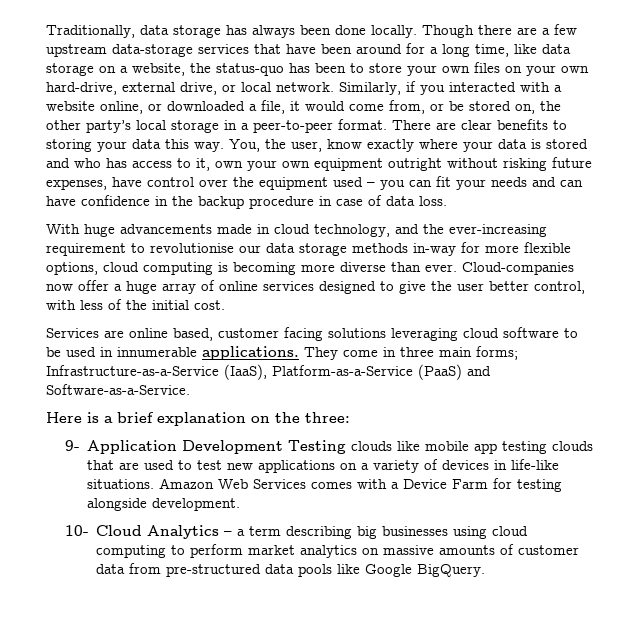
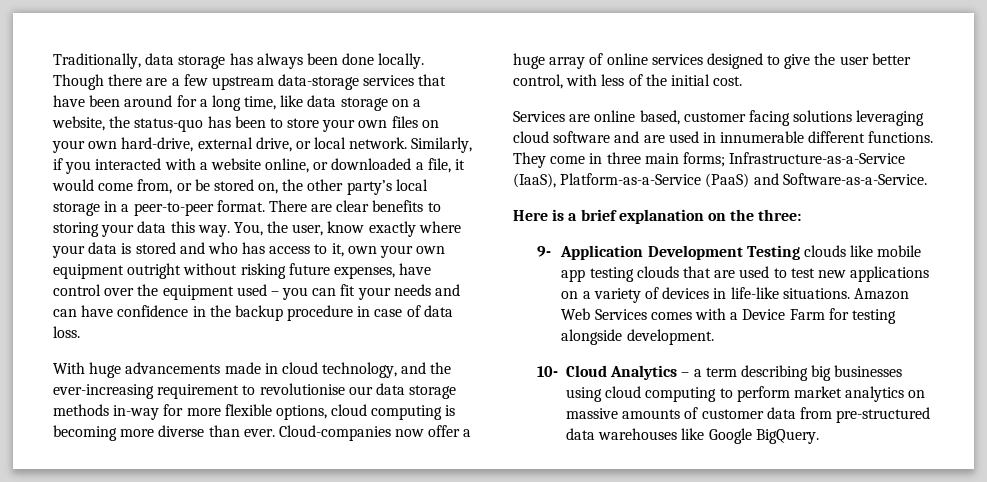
- Services are online based, customer facing solutions leveraging cloud software to be used in innumerable applications.
+ Services are online based, customer facing solutions leveraging cloud software and are used in innumerable different functions.
- 10- Cloud Analytics – a term describing big businesses using cloud computing to perform market analytics on massive amounts of customer data from pre-structured data pools like Google BigQuery.
+ 10- Cloud Analytics – a term describing big businesses using cloud computing to perform market analytics on massive amounts of customer data from pre-structured data warehouses like Google BigQuery.

